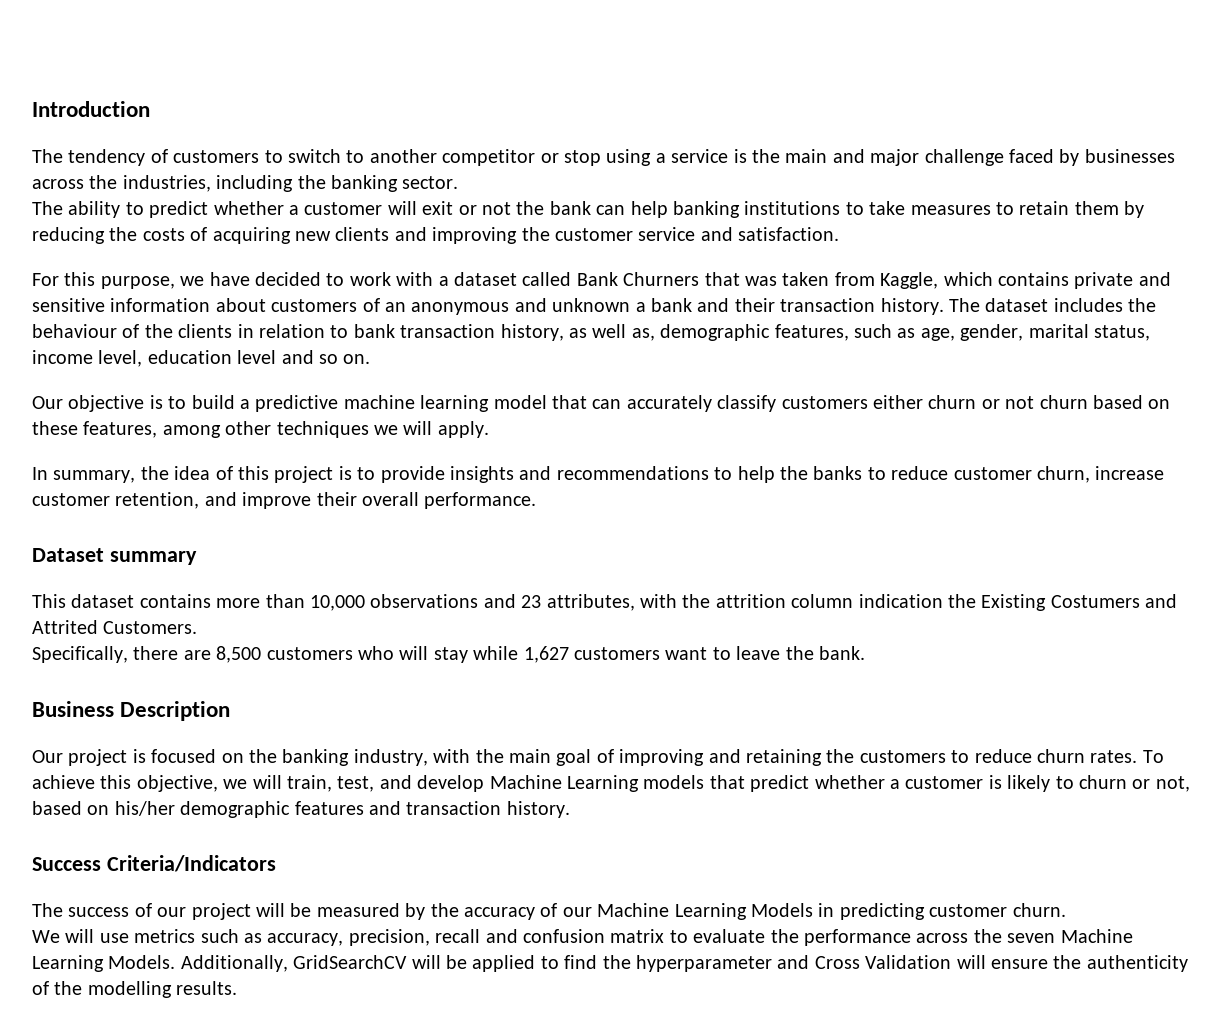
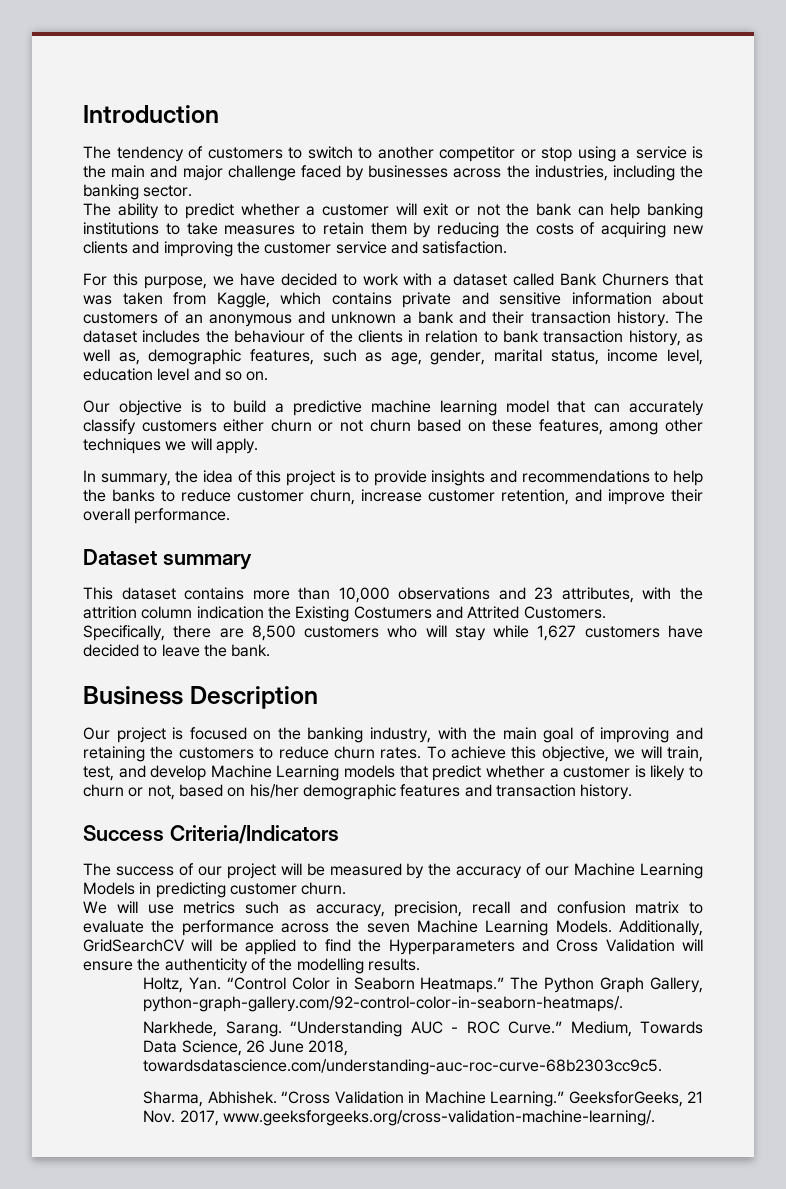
- Specifically, there are 8,500 customers who will stay while 1,627 customers want to leave the bank.
+ Specifically, there are 8,500 customers who will stay while 1,627 customers have decided to leave the bank.
- Additionally, GridSearchCV will be applied to find the hyperparameter and Cross Validation will ensure the authenticity of the modelling results.
+ Additionally, GridSearchCV will be applied to find the Hyperparameters and Cross Validation will ensure the authenticity of the modelling results.
+ Holtz, Yan. “Control Color in Seaborn Heatmaps.” The Python Graph Gallery, python-graph-gallery.com/92-control-color-in-seaborn-heatmaps/.
+ Narkhede, Sarang. “Understanding AUC - ROC Curve.” Medium, Towards Data Science, 26 June 2018, towardsdatascience.com/understanding-auc-roc-curve-68b2303cc9c5.
+ Sharma, Abhishek. “Cross Validation in Machine Learning.” GeeksforGeeks, 21 Nov. 2017, www.geeksforgeeks.org/cross-validation-machine-learning/.

